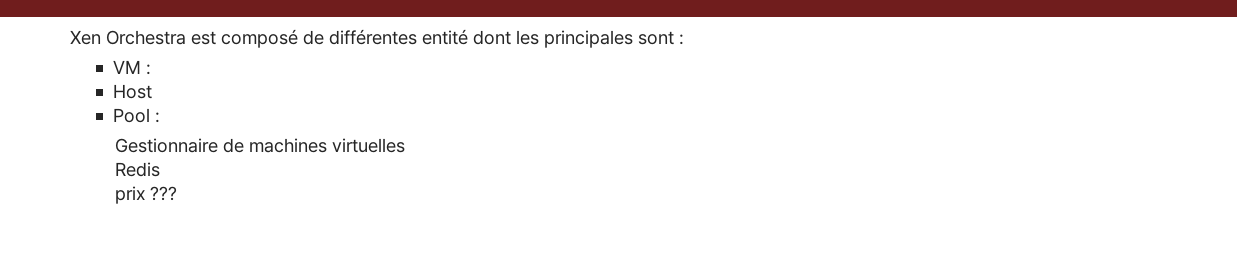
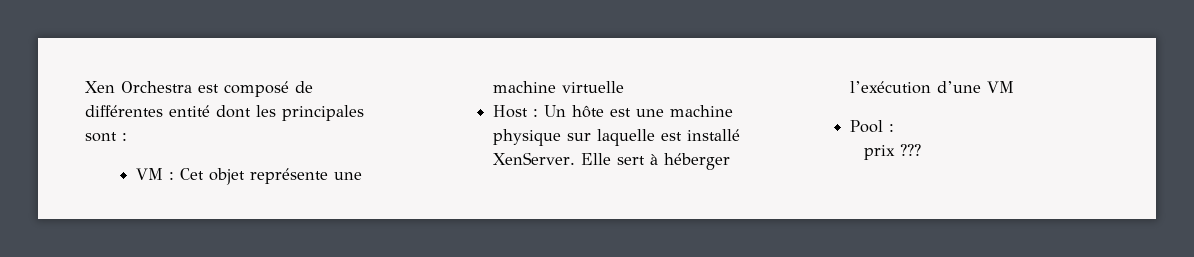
- VM :
- Host
+ VM : Cet objet représente une machine virtuelle
+ Host : Un hôte est une machine physique sur laquelle est installé XenServer. Elle sert à héberger l’exécution d’une VM
  Pool :
- Gestionnaire de machines virtuelles
- Redis

